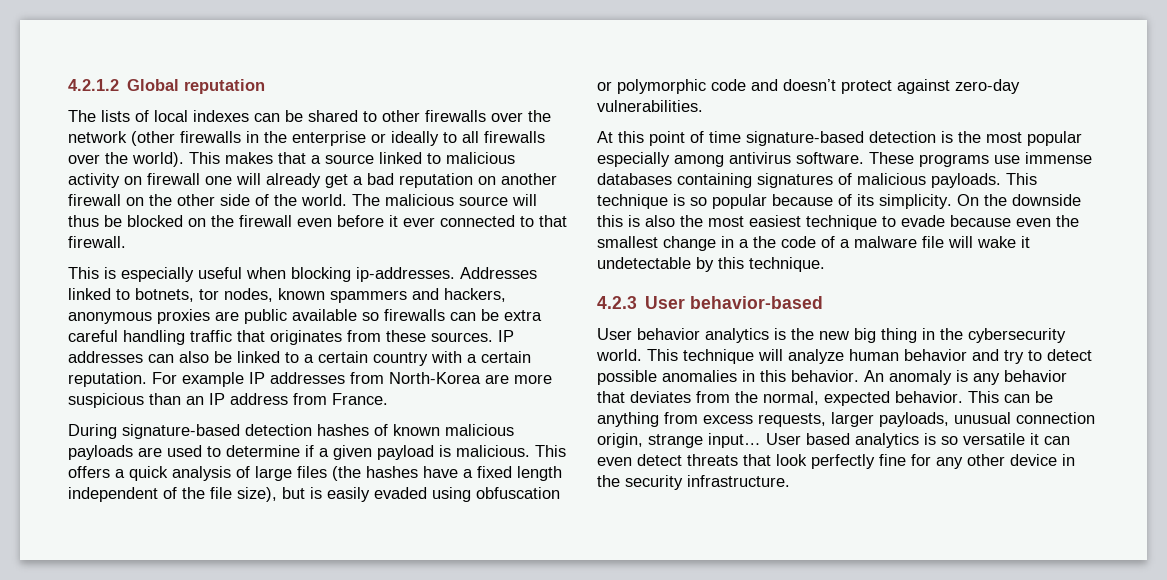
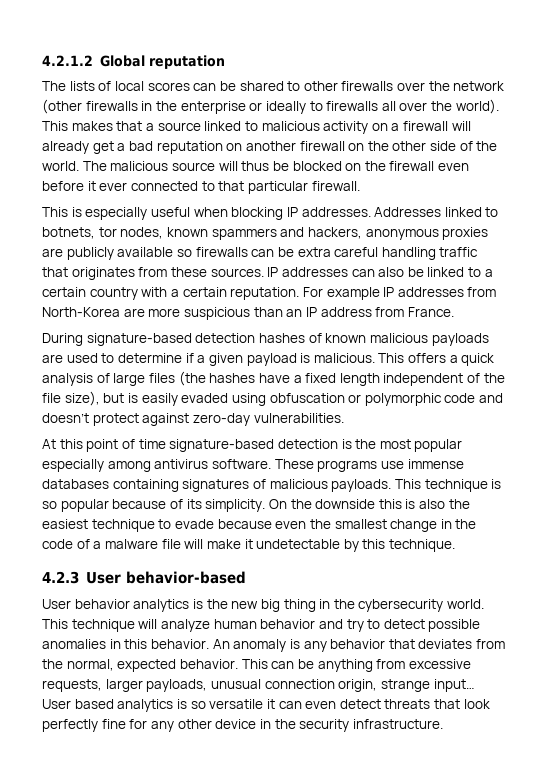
- The lists of local indexes can be shared to other firewalls over the network (other firewalls in the enterprise or ideally to all firewalls over the world).
+ The lists of local scores can be shared to other firewalls over the network (other firewalls in the enterprise or ideally to firewalls all over the world).
- This makes that a source linked to malicious activity on firewall one will already get a bad reputation on another firewall on the other side of the world.
+ This makes that a source linked to malicious activity on a firewall will already get a bad reputation on another firewall on the other side of the world.
- The malicious source will thus be blocked on the firewall even before it ever connected to that firewall.
+ The malicious source will thus be blocked on the firewall even before it ever connected to that particular firewall.
- This is especially useful when blocking ip-addresses.
+ This is especially useful when blocking IP addresses.
- Addresses linked to botnets, tor nodes, known spammers and hackers, anonymous proxies are public available so firewalls can be extra careful handling traffic that originates from these sources.
+ Addresses linked to botnets, tor nodes, known spammers and hackers, anonymous proxies are publicly available so firewalls can be extra careful handling traffic that originates from these sources.
- On the downside this is also the most easiest technique to evade because even the smallest change in a the code of a malware file will wake it undetectable by this technique.
+ On the downside this is also the easiest technique to evade because even the smallest change in the code of a malware file will make it undetectable by this technique.
- This can be anything from excess requests, larger payloads, unusual connection origin, strange input…
+ This can be anything from excessive requests, larger payloads, unusual connection origin, strange input…

